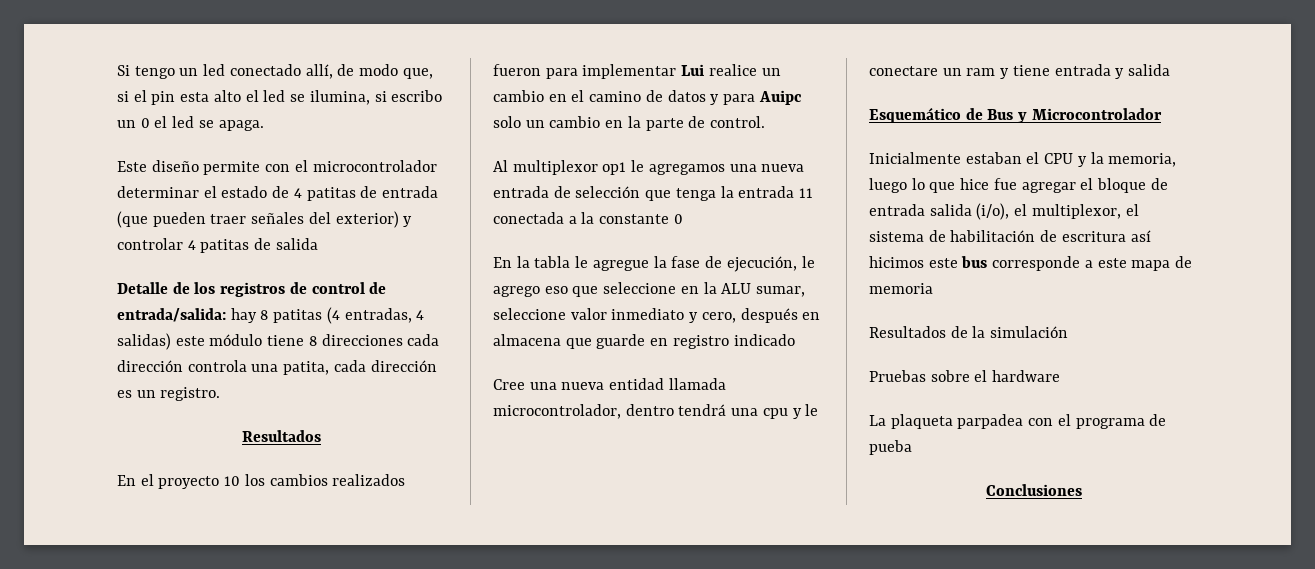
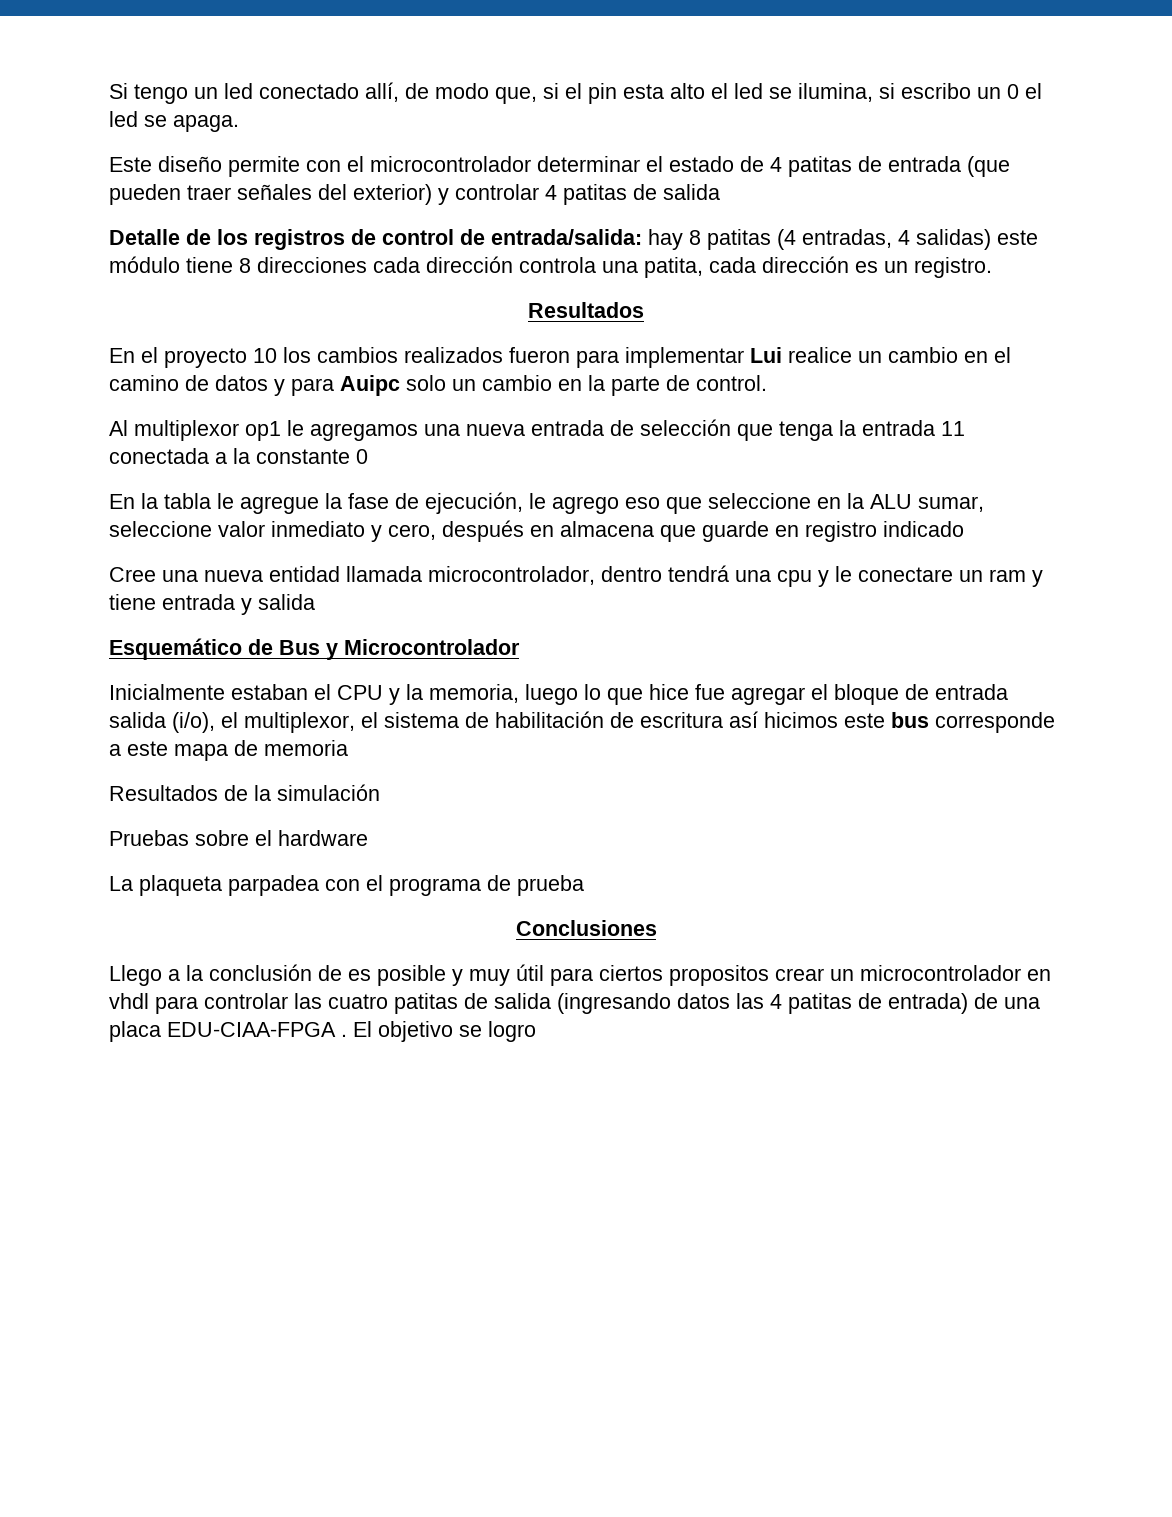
- La plaqueta parpadea con el programa de pueba
+ La plaqueta parpadea con el programa de prueba
+ Llego a la conclusión de es posible y muy útil para ciertos propositos crear un microcontrolador en vhdl para controlar las cuatro patitas de salida (ingresando datos las 4 patitas de entrada) de una placa EDU-CIAA-FPGA . El objetivo se logro

